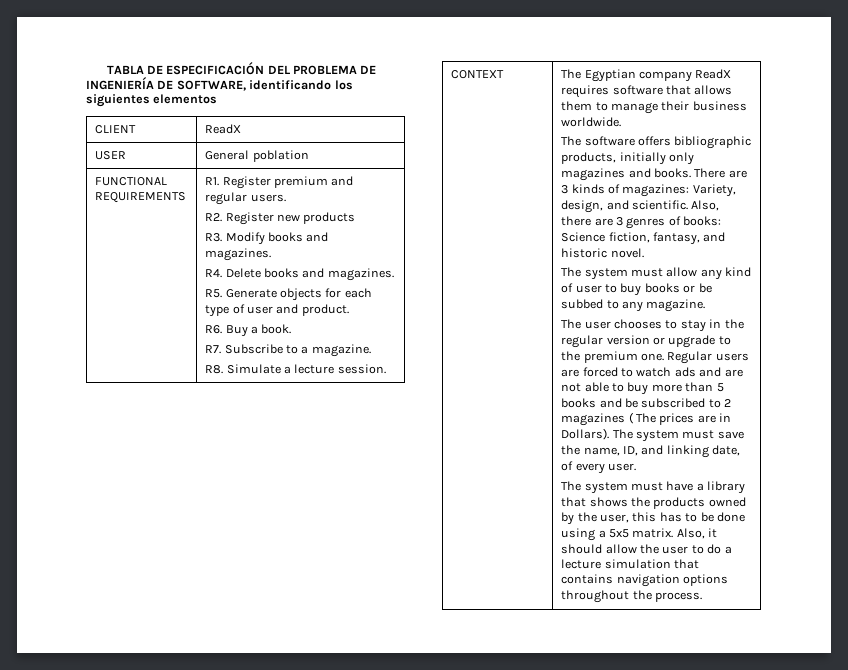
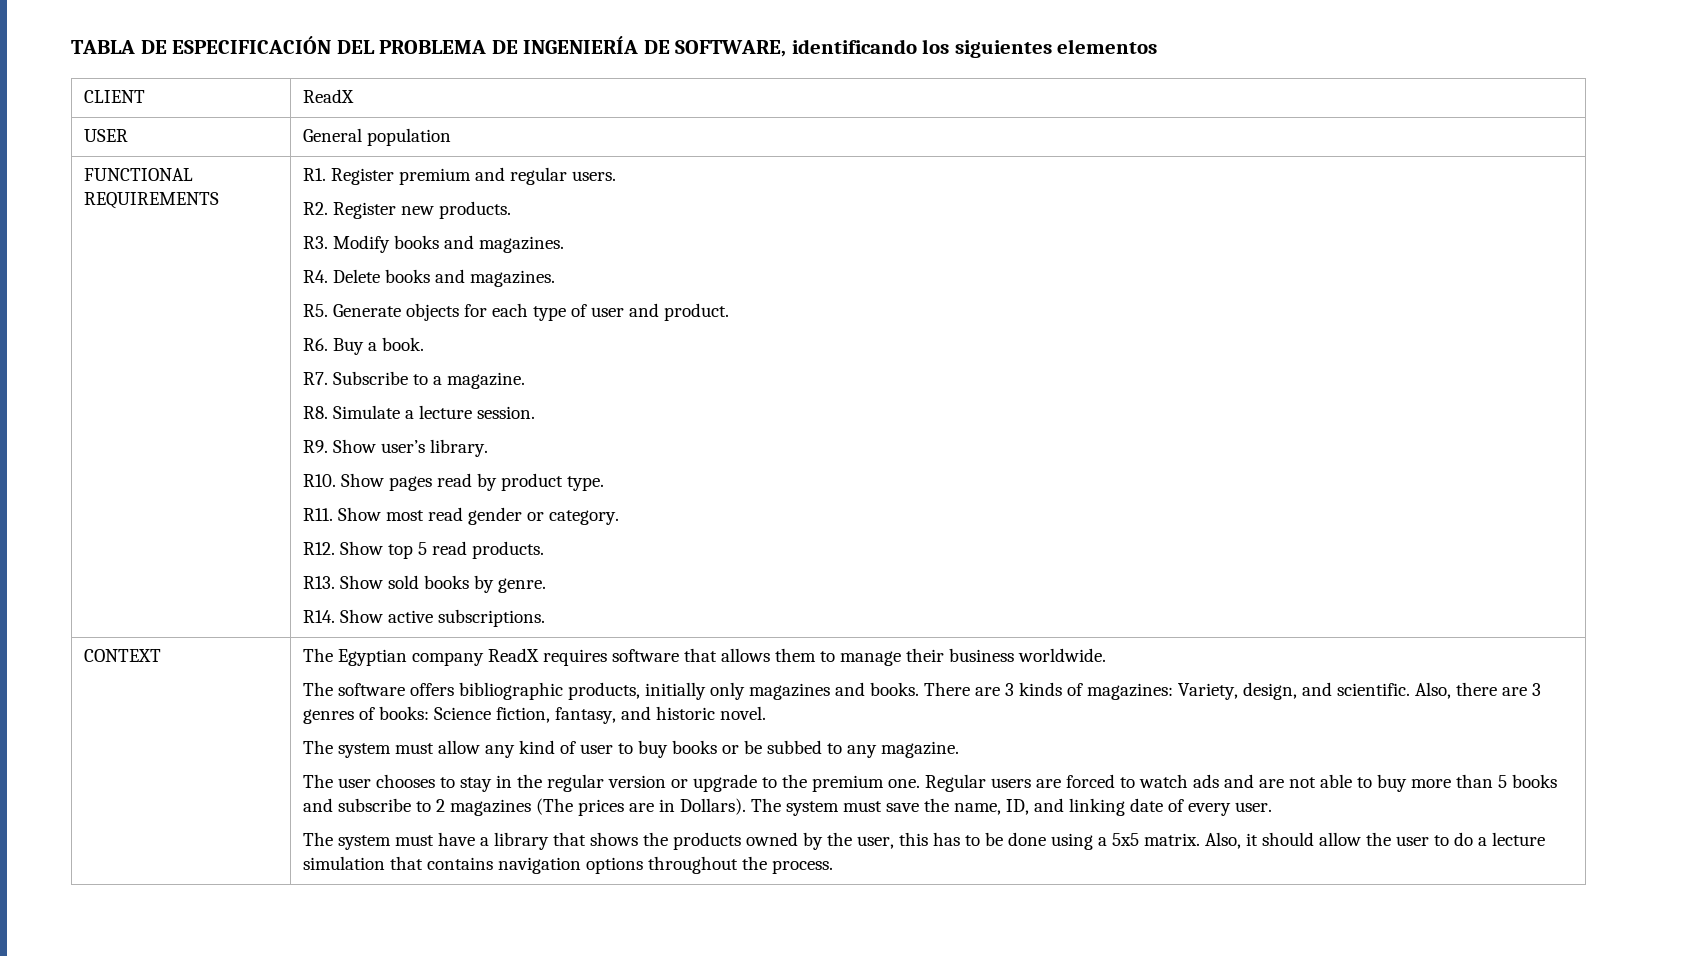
- USER | General poblation
+ USER | General population
- R2. Register new products
+ R2. Register new products.
+ R9. Show user’s library.
+ R10. Show pages read by product type.
+ R11. Show most read gender or category.
+ R12. Show top 5 read products.
+ R13. Show sold books by genre.
+ R14. Show active subscriptions.
- Regular users are forced to watch ads and are not able to buy more than 5 books and be subscribed to 2 magazines ( The prices are in Dollars).
+ Regular users are forced to watch ads and are not able to buy more than 5 books and subscribe to 2 magazines (The prices are in Dollars).
- The system must save the name, ID, and linking date, of every user.
+ The system must save the name, ID, and linking date of every user.

